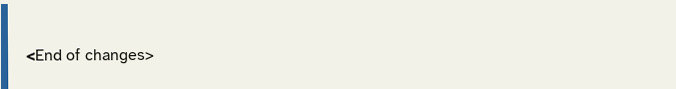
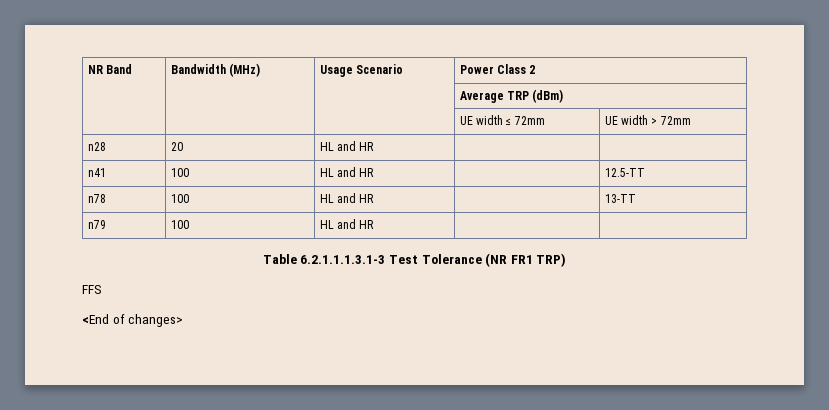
+ NR Band | Bandwidth (MHz) | Usage Scenario | Power Class 2
+ | | | Average TRP (dBm)
+ | | | UE width ≤ 72mm | UE width > 72mm
+ n28 | 20 | HL and HR | |
+ n41 | 100 | HL and HR | | 12.5-TT
+ n78 | 100 | HL and HR | | 13-TT
+ n79 | 100 | HL and HR | |
+ Table 6.2.1.1.1.3.1-3 Test Tolerance (NR FR1 TRP)
+ FFS

